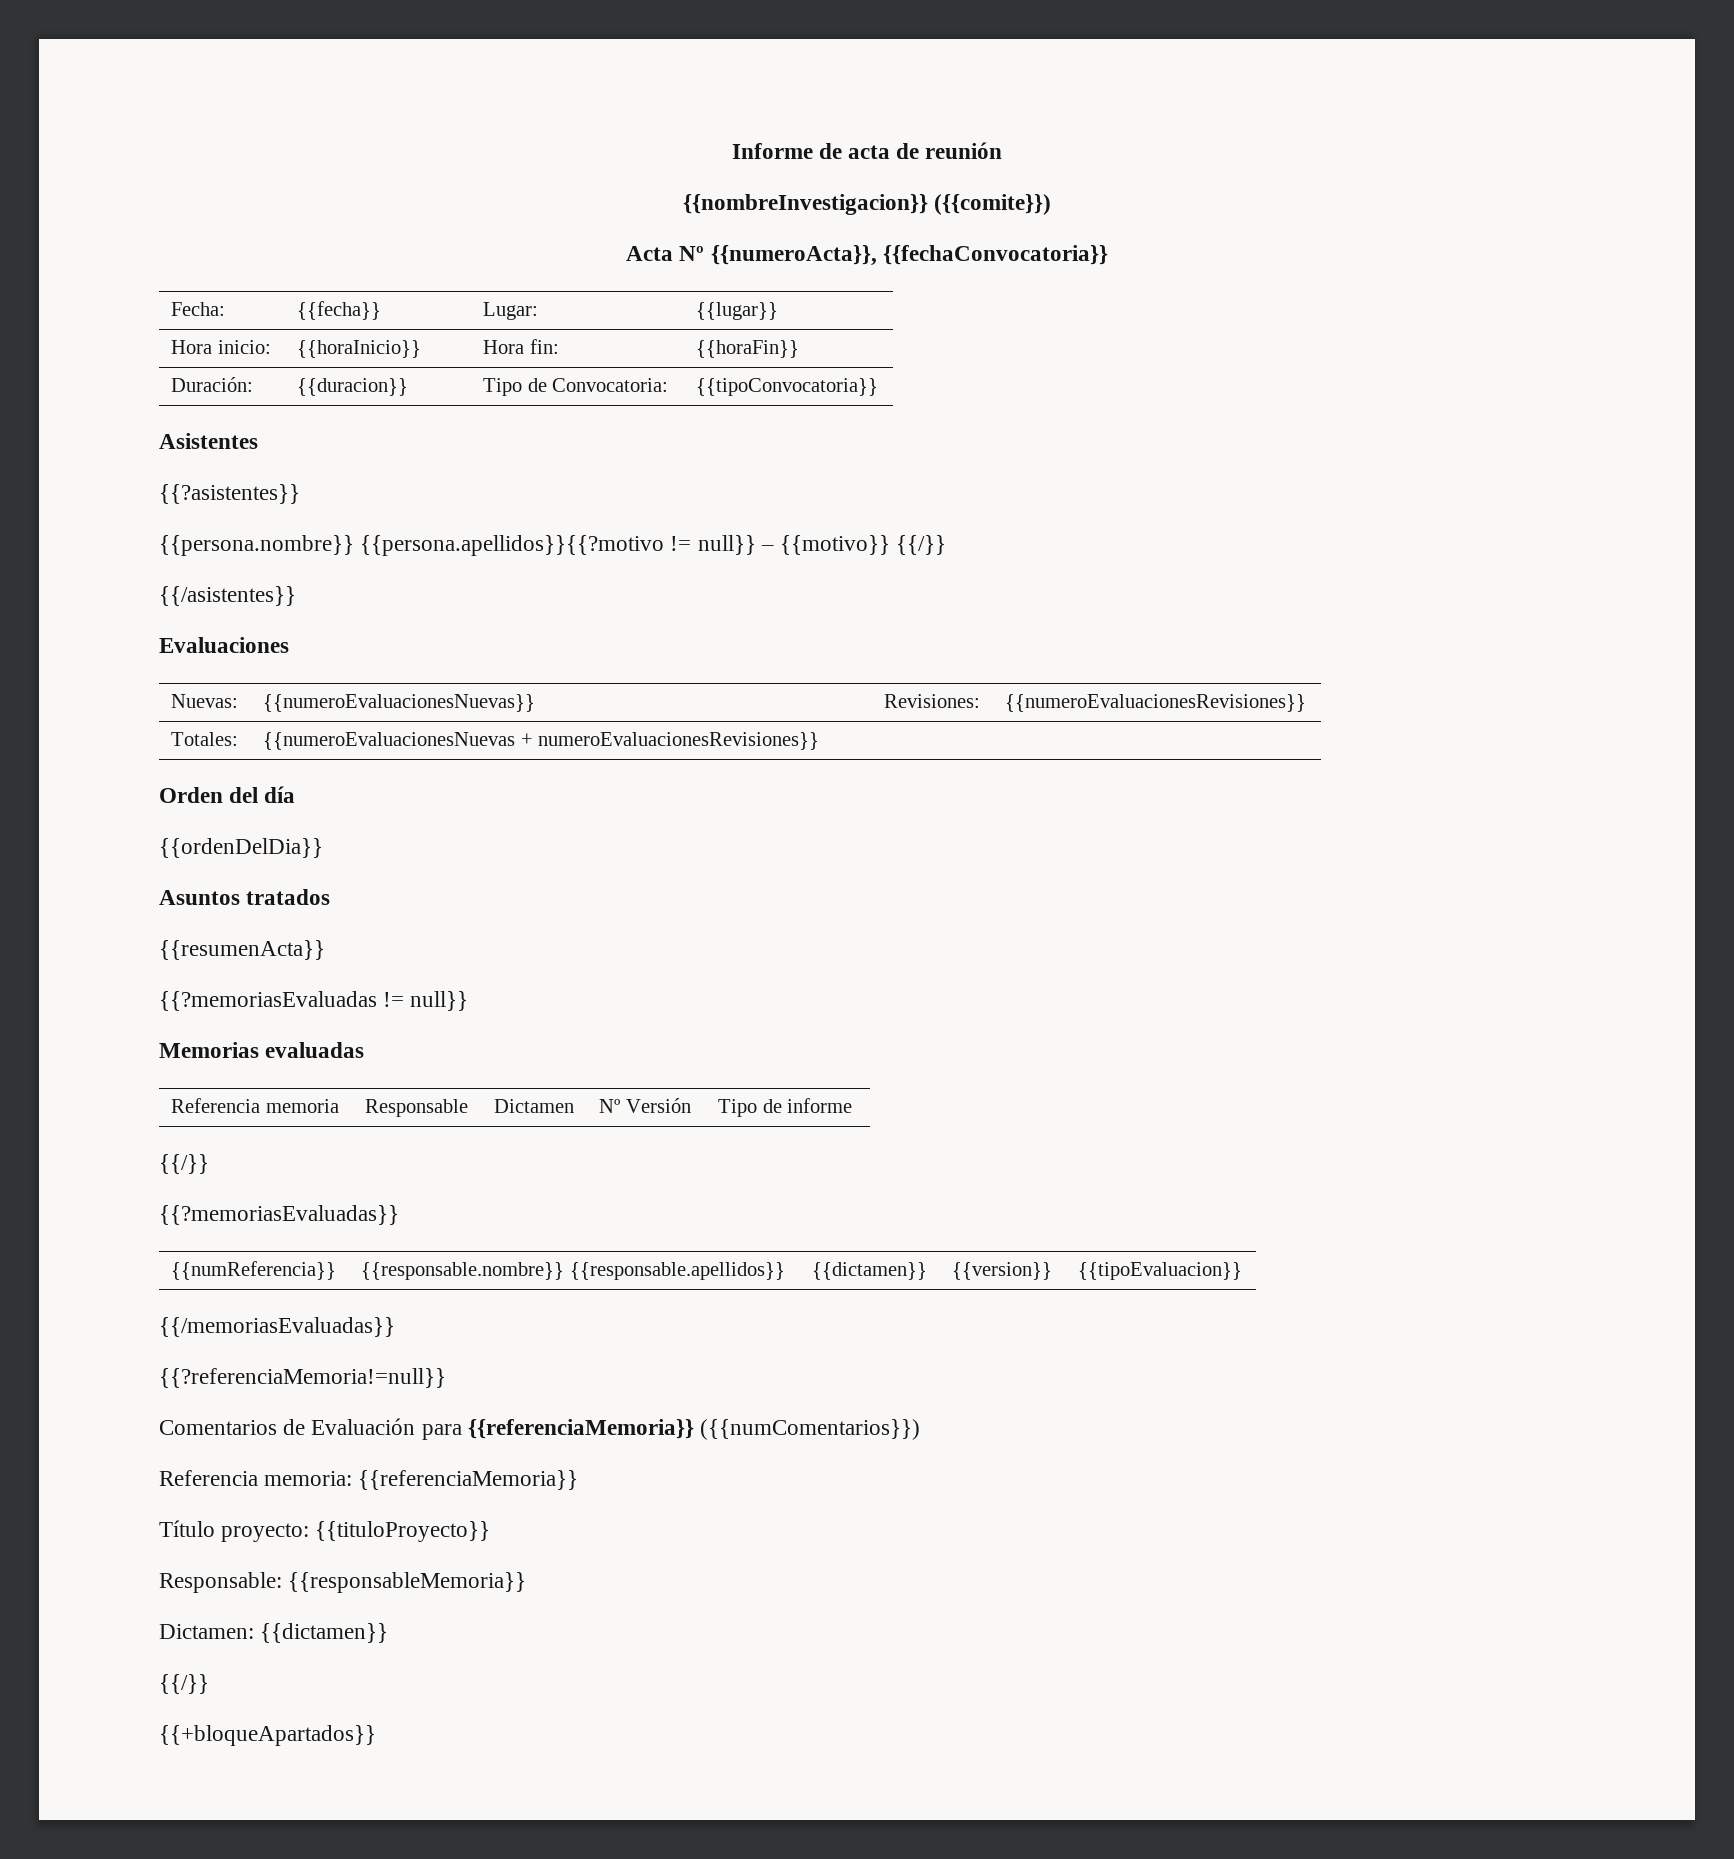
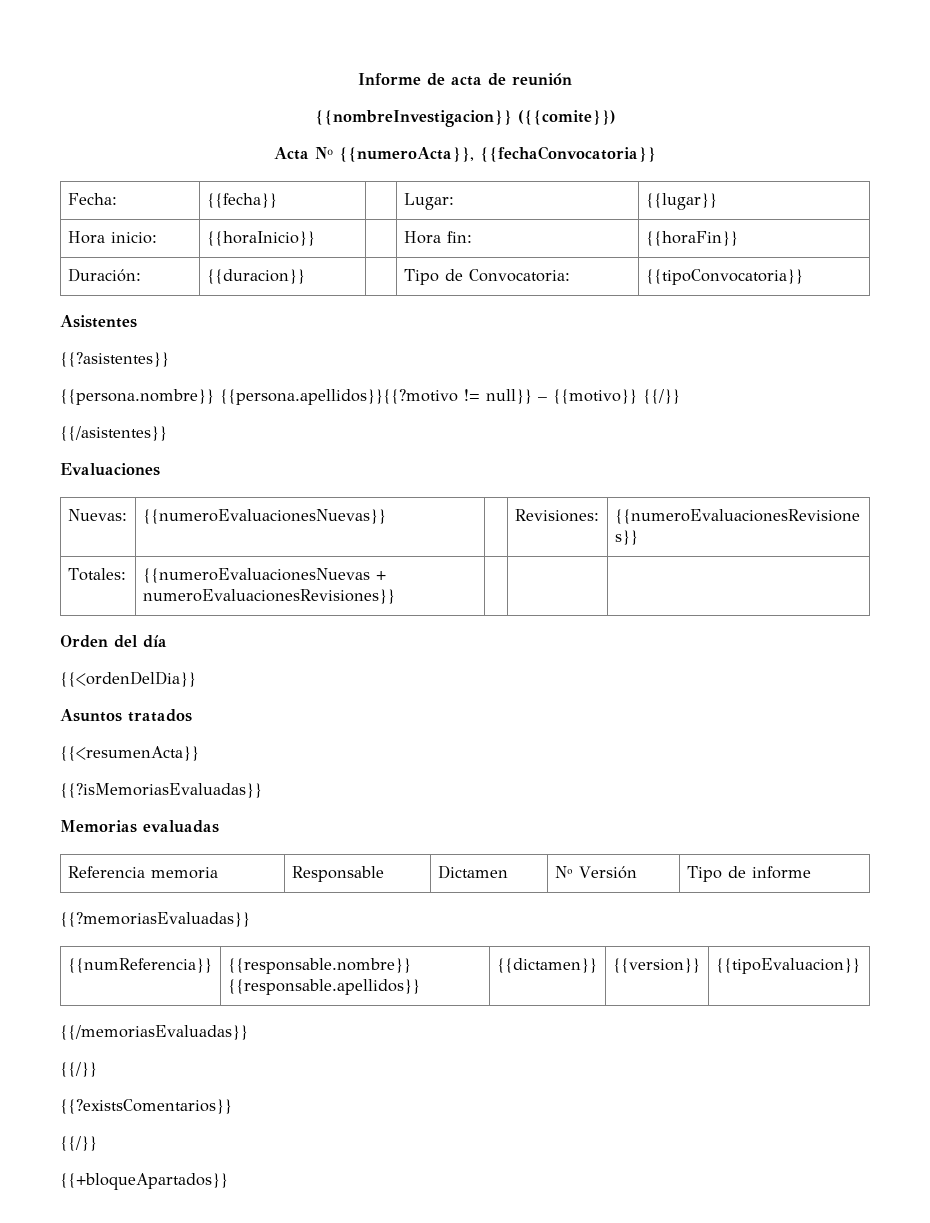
- {{ordenDelDia}}
+ {{<ordenDelDia}}
- {{resumenActa}}
- {{?memoriasEvaluadas != null}}
+ {{<resumenActa}}
+ {{?isMemoriasEvaluadas}}
  Referencia memoria | Responsable | Dictamen | Nº Versión | Tipo de informe
- {{/}}
  {{/memoriasEvaluadas}}
- {{?referenciaMemoria!=null}}
- Comentarios de Evaluación para {{referenciaMemoria}} ({{numComentarios}})
- Referencia memoria: {{referenciaMemoria}}
- Título proyecto: {{tituloProyecto}}
- Responsable: {{responsableMemoria}}
- Dictamen: {{dictamen}}
+ {{/}}
+ {{?existsComentarios}}

